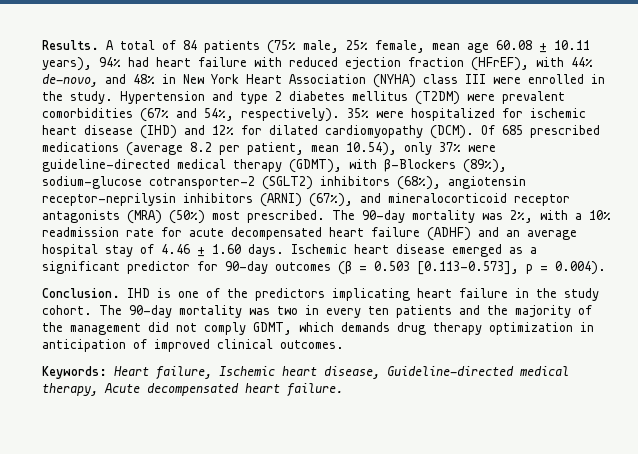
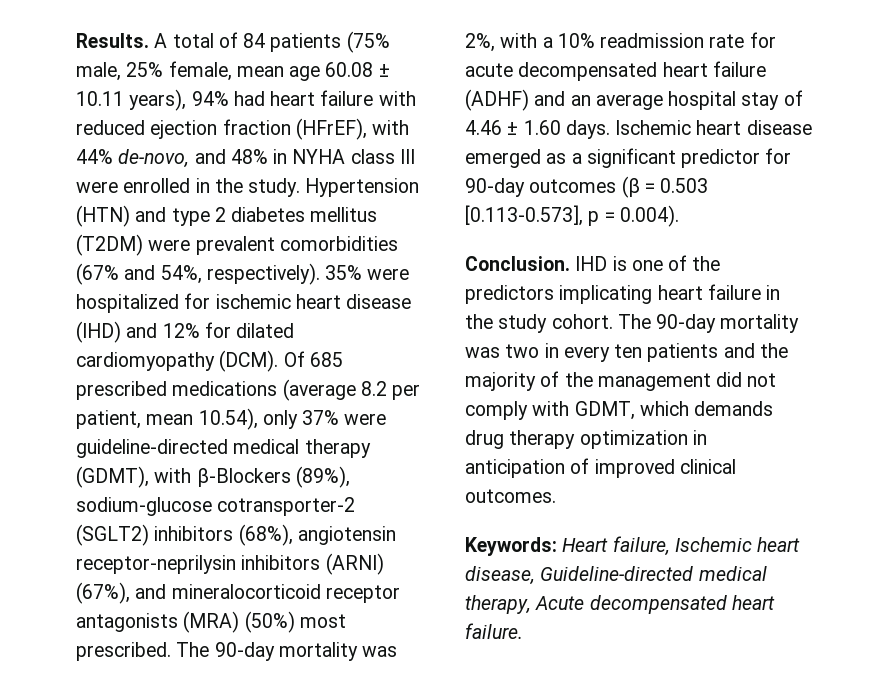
- A total of 84 patients (75% male, 25% female, mean age 60.08 ± 10.11 years), 94% had heart failure with reduced ejection fraction (HFrEF), with 44% de-novo, and 48% in New York Heart Association (NYHA) class III were enrolled in the study.
+ A total of 84 patients (75% male, 25% female, mean age 60.08 ± 10.11 years), 94% had heart failure with reduced ejection fraction (HFrEF), with 44% de-novo, and 48% in NYHA class III were enrolled in the study.
- Hypertension and type 2 diabetes mellitus (T2DM) were prevalent comorbidities (67% and 54%, respectively).
+ Hypertension (HTN) and type 2 diabetes mellitus (T2DM) were prevalent comorbidities (67% and 54%, respectively).
- The 90-day mortality was two in every ten patients and the majority of the management did not comply GDMT, which demands drug therapy optimization in anticipation of improved clinical outcomes.
+ The 90-day mortality was two in every ten patients and the majority of the management did not comply with GDMT, which demands drug therapy optimization in anticipation of improved clinical outcomes.

